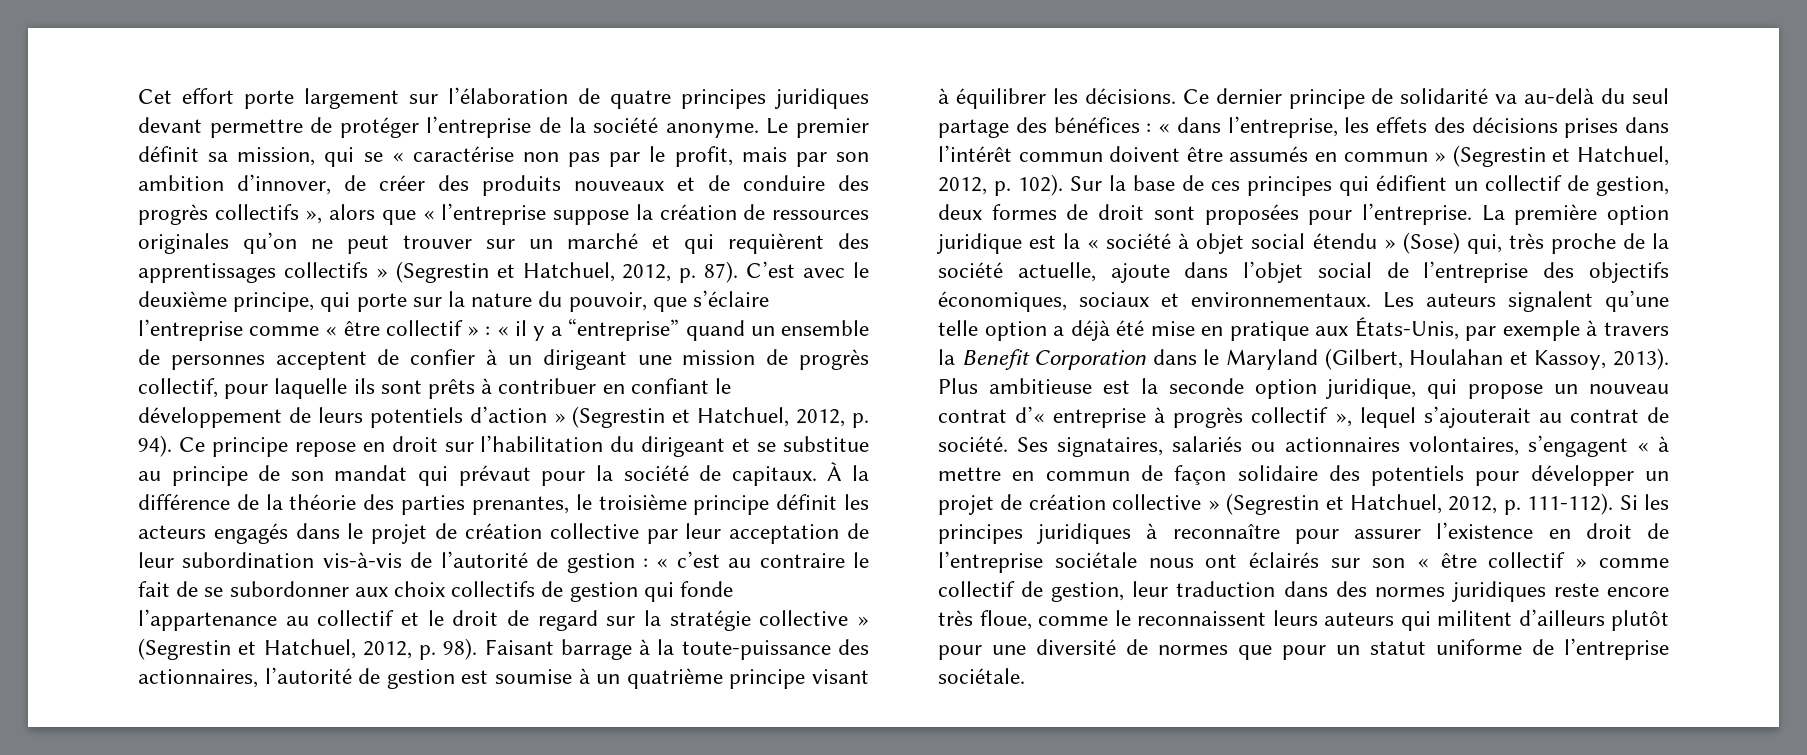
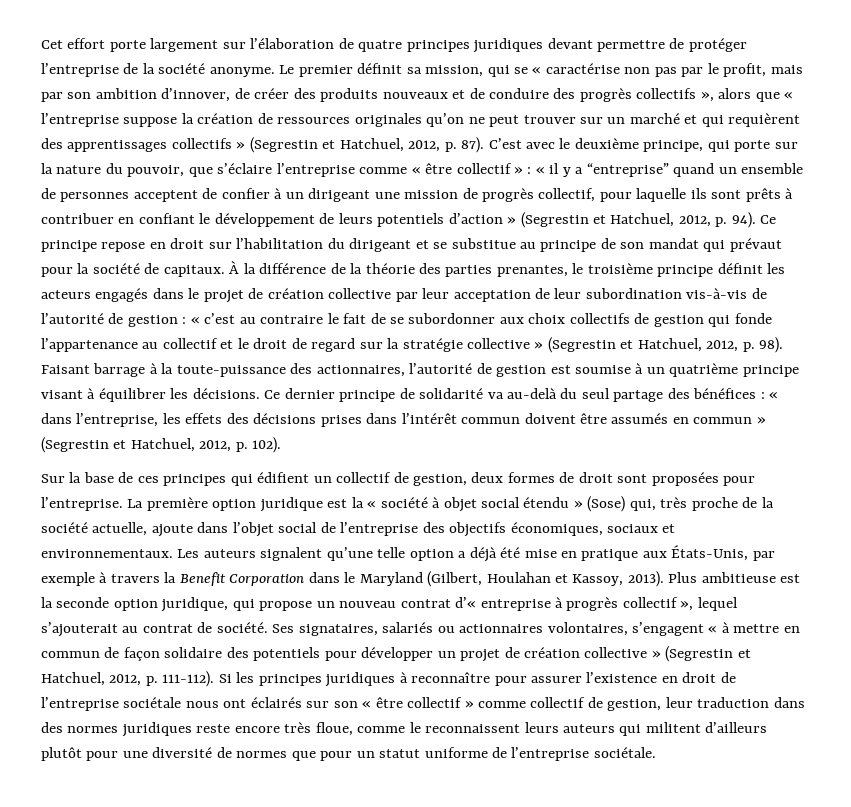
- Ce dernier principe de solidarité va au-delà du seul partage des bénéfices : « dans l’entreprise, les effets des décisions prises dans l’intérêt commun doivent être assumés en commun » (Segrestin et Hatchuel, 2012, p. 102). Sur la base de ces principes qui édifient un collectif de gestion, deux formes de droit sont proposées pour l’entreprise.
+ Ce dernier principe de solidarité va au-delà du seul partage des bénéfices : « dans l’entreprise, les effets des décisions prises dans l’intérêt commun doivent être assumés en commun » (Segrestin et Hatchuel, 2012, p. 102).
+ Sur la base de ces principes qui édifient un collectif de gestion, deux formes de droit sont proposées pour l’entreprise.

